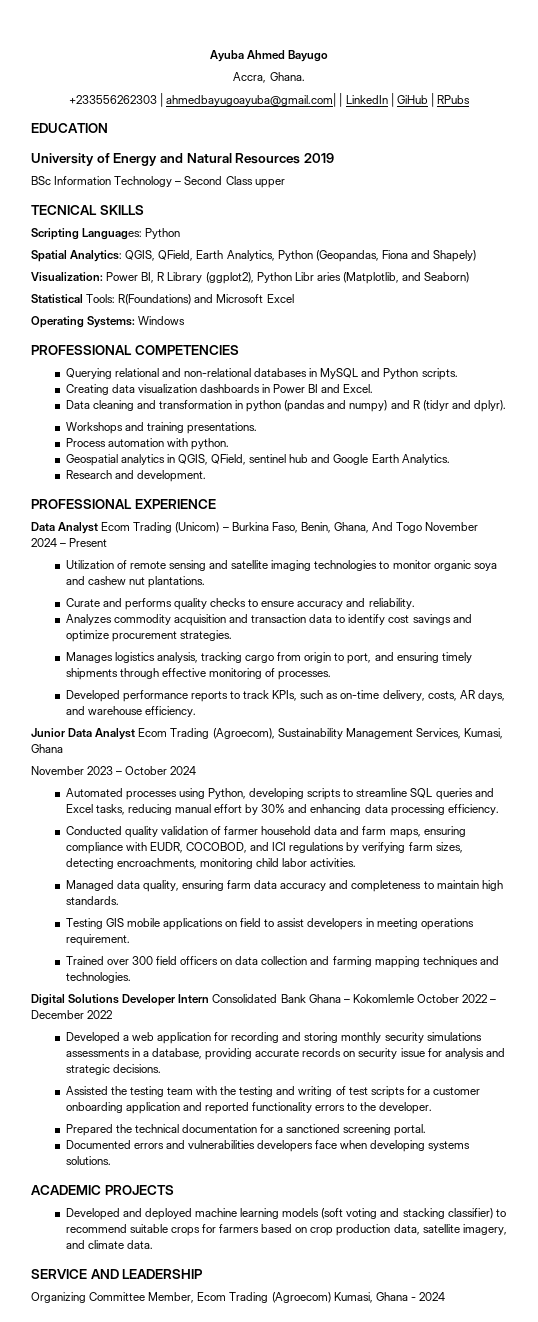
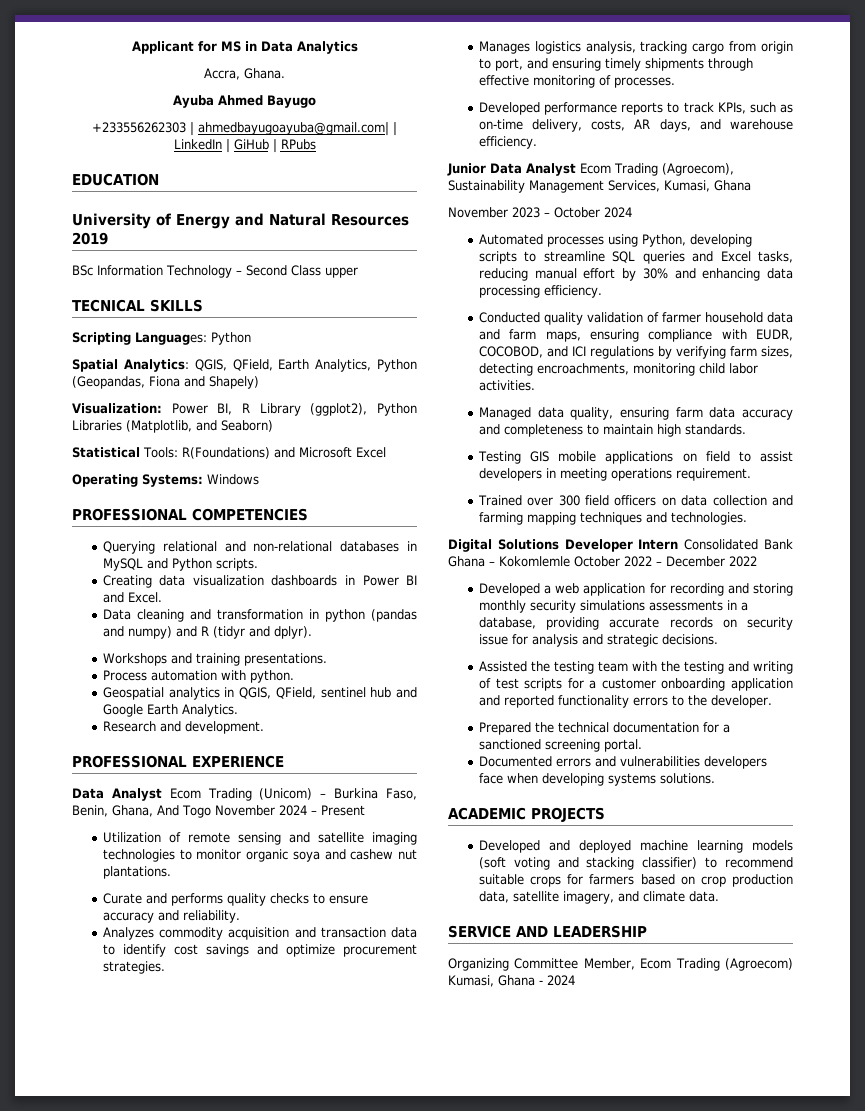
+ Applicant for MS in Data Analytics
+ Accra, Ghana.
- Accra, Ghana.
- Visualization: Power BI, R Library (ggplot2), Python Libr aries (Matplotlib, and Seaborn)
+ Visualization: Power BI, R Library (ggplot2), Python Libraries (Matplotlib, and Seaborn)

